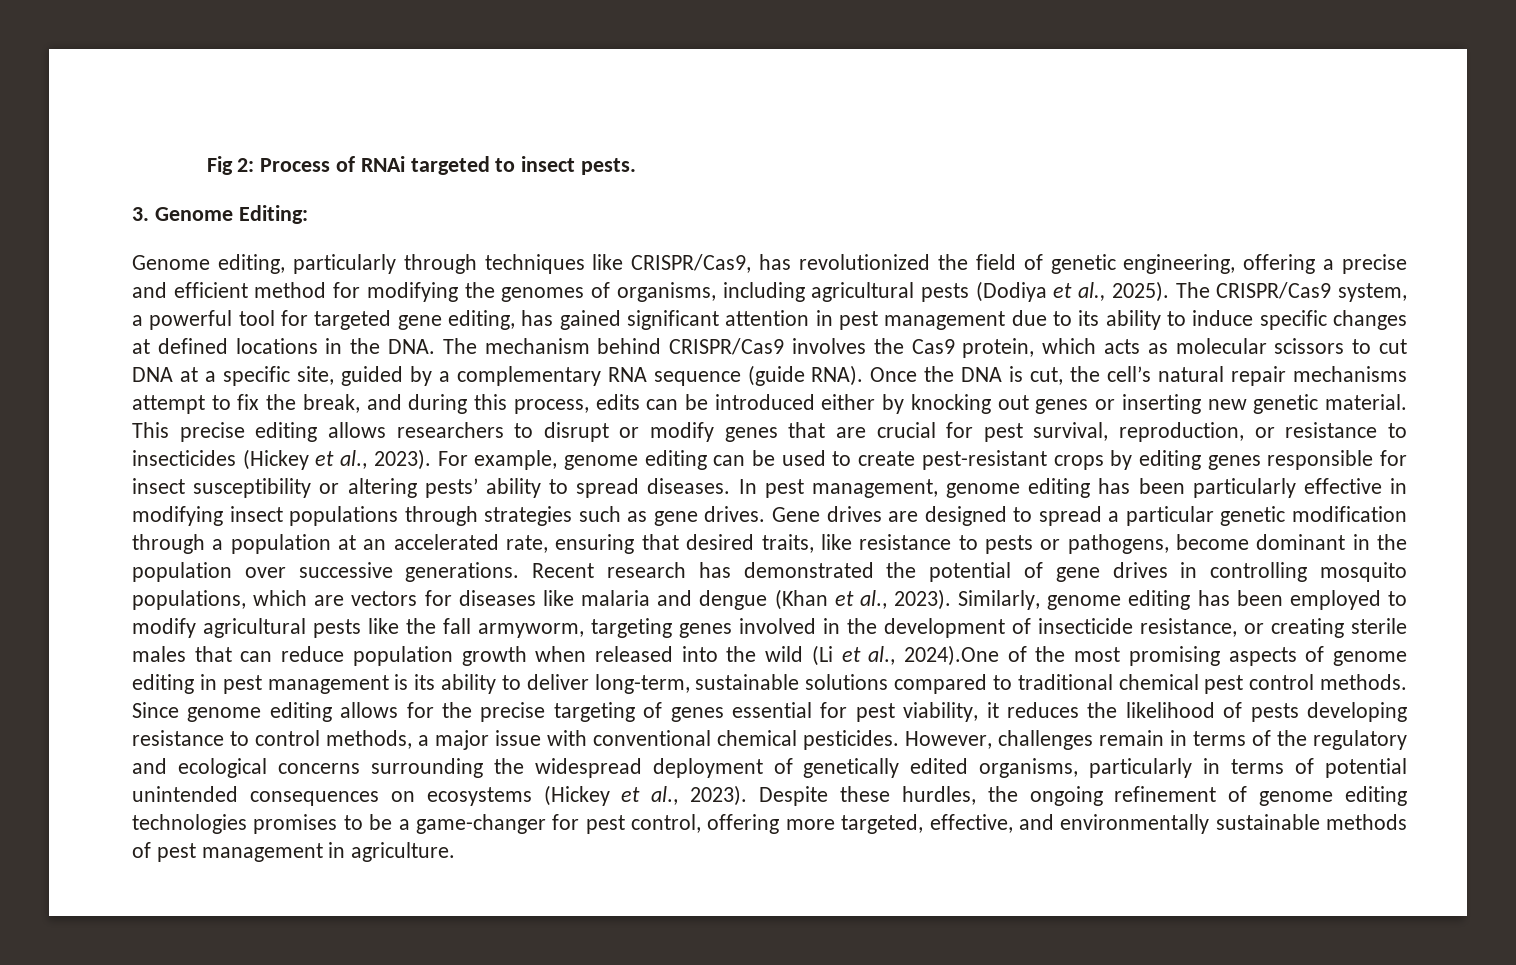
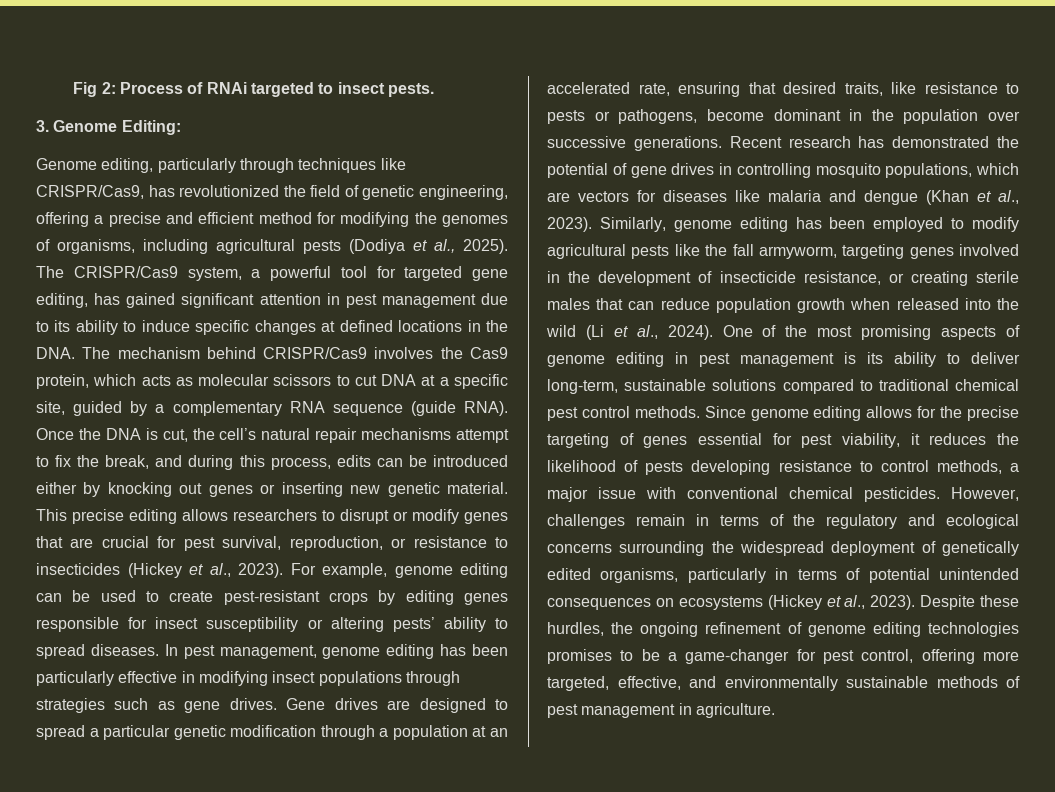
- Similarly, genome editing has been employed to modify agricultural pests like the fall armyworm, targeting genes involved in the development of insecticide resistance, or creating sterile males that can reduce population growth when released into the wild (Li et al., 2024).One of the most promising aspects of genome editing in pest management is its ability to deliver long-term, sustainable solutions compared to traditional chemical pest control methods.
+ Similarly, genome editing has been employed to modify agricultural pests like the fall armyworm, targeting genes involved in the development of insecticide resistance, or creating sterile males that can reduce population growth when released into the wild (Li et al., 2024). One of the most promising aspects of genome editing in pest management is its ability to deliver long-term, sustainable solutions compared to traditional chemical pest control methods.

